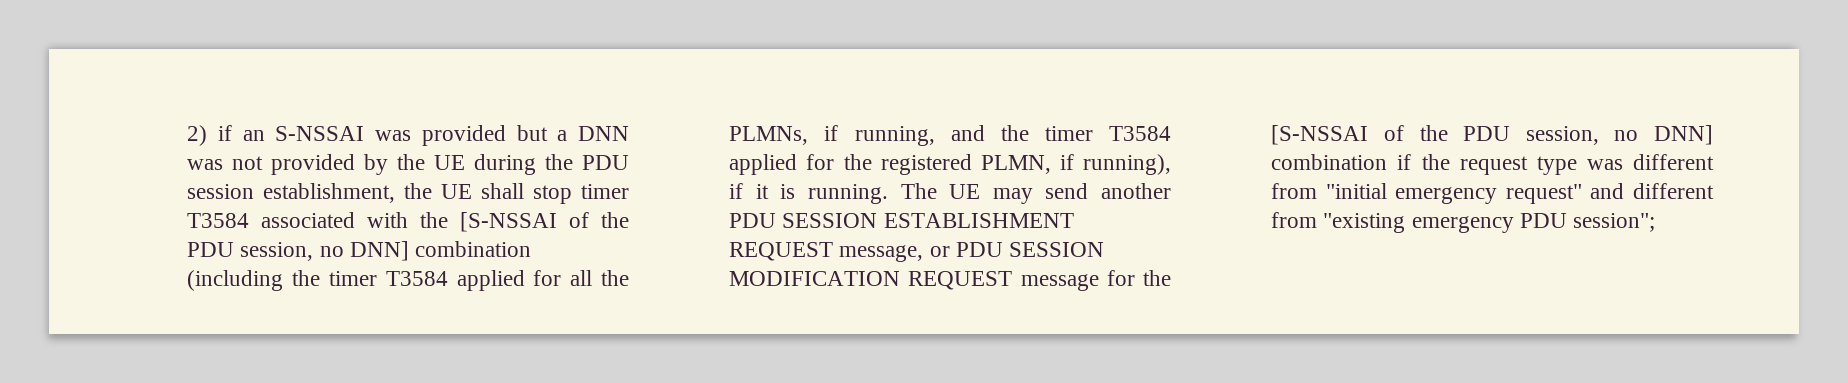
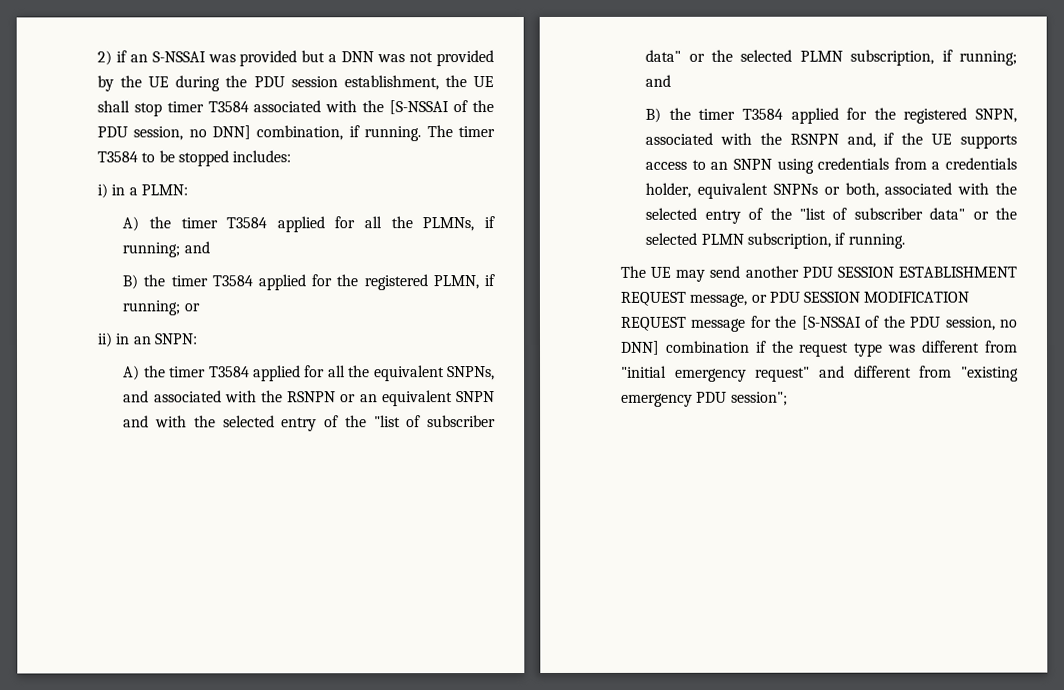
- 2) if an S-NSSAI was provided but a DNN was not provided by the UE during the PDU session establishment, the UE shall stop timer T3584 associated with the [S-NSSAI of the PDU session, no DNN] combination (including the timer T3584 applied for all the PLMNs, if running, and the timer T3584 applied for the registered PLMN, if running), if it is running. The UE may send another PDU SESSION ESTABLISHMENT REQUEST message, or PDU SESSION MODIFICATION REQUEST message for the [S-NSSAI of the PDU session, no DNN] combination if the request type was different from "initial emergency request" and different from "existing emergency PDU session";
+ 2) if an S-NSSAI was provided but a DNN was not provided by the UE during the PDU session establishment, the UE shall stop timer T3584 associated with the [S-NSSAI of the PDU session, no DNN] combination, if running. The timer T3584 to be stopped includes:
+ i) in a PLMN:
+ A) the timer T3584 applied for all the PLMNs, if running; and
+ B) the timer T3584 applied for the registered PLMN, if running; or
+ ii) in an SNPN:
+ A) the timer T3584 applied for all the equivalent SNPNs, and associated with the RSNPN or an equivalent SNPN and with the selected entry of the "list of subscriber data" or the selected PLMN subscription, if running; and
+ B) the timer T3584 applied for the registered SNPN, associated with the RSNPN and, if the UE supports access to an SNPN using credentials from a credentials holder, equivalent SNPNs or both, associated with the selected entry of the "list of subscriber data" or the selected PLMN subscription, if running.
+ The UE may send another PDU SESSION ESTABLISHMENT REQUEST message, or PDU SESSION MODIFICATION REQUEST message for the [S-NSSAI of the PDU session, no DNN] combination if the request type was different from "initial emergency request" and different from "existing emergency PDU session";

